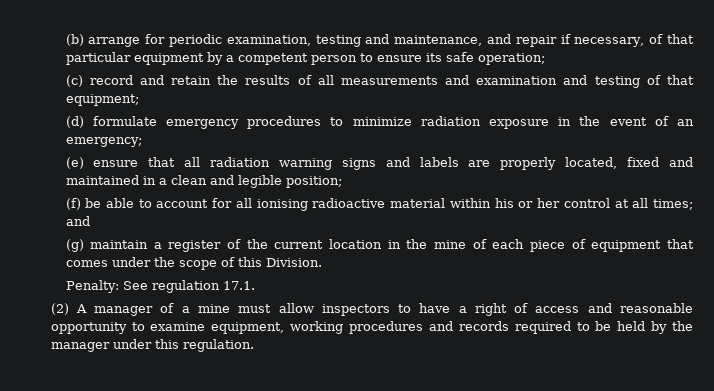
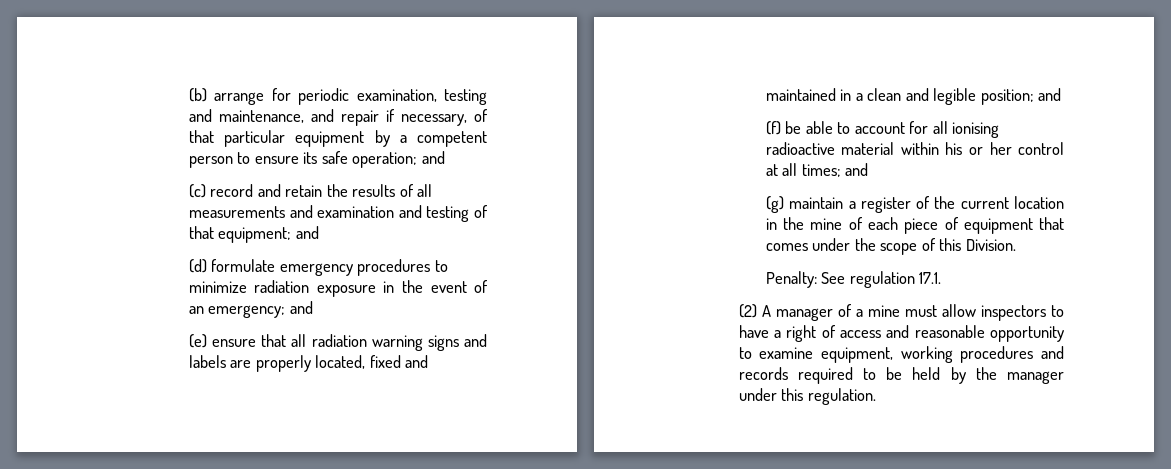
- (b) arrange for periodic examination, testing and maintenance, and repair if necessary, of that particular equipment by a competent person to ensure its safe operation;
+ (b) arrange for periodic examination, testing and maintenance, and repair if necessary, of that particular equipment by a competent person to ensure its safe operation; and
- (c) record and retain the results of all measurements and examination and testing of that equipment;
+ (c) record and retain the results of all measurements and examination and testing of that equipment; and
- (d) formulate emergency procedures to minimize radiation exposure in the event of an emergency;
+ (d) formulate emergency procedures to minimize radiation exposure in the event of an emergency; and
- (e) ensure that all radiation warning signs and labels are properly located, fixed and maintained in a clean and legible position;
+ (e) ensure that all radiation warning signs and labels are properly located, fixed and maintained in a clean and legible position; and

